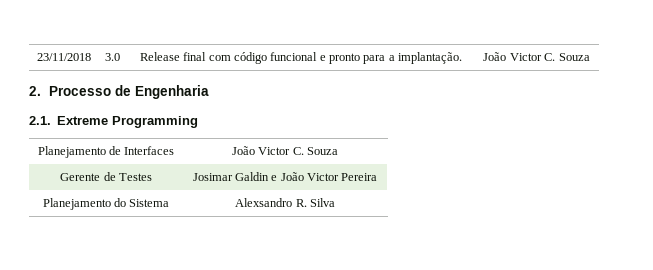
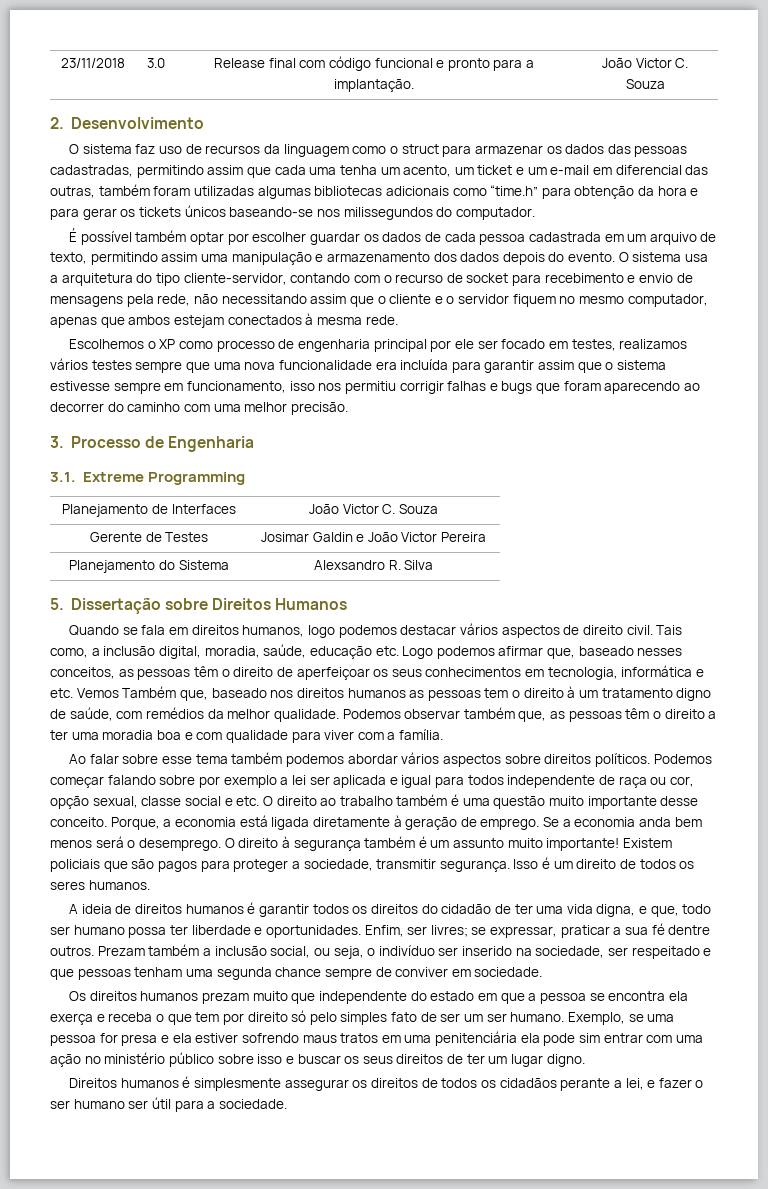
- 2. Processo de Engenharia
+ 2. Desenvolvimento
+ O sistema faz uso de recursos da linguagem como o struct para armazenar os dados das pessoas cadastradas, permitindo assim que cada uma tenha um acento, um ticket e um e-mail em diferencial das outras, também foram utilizadas algumas bibliotecas adicionais como “time.h” para obtenção da hora e para gerar os tickets únicos baseando-se nos milissegundos do computador.
+ É possível também optar por escolher guardar os dados de cada pessoa cadastrada em um arquivo de texto, permitindo assim uma manipulação e armazenamento dos dados depois do evento. O sistema usa a arquitetura do tipo cliente-servidor, contando com o recurso de socket para recebimento e envio de mensagens pela rede, não necessitando assim que o cliente e o servidor fiquem no mesmo computador, apenas que ambos estejam conectados à mesma rede.
+ Escolhemos o XP como processo de engenharia principal por ele ser focado em testes, realizamos vários testes sempre que uma nova funcionalidade era incluída para garantir assim que o sistema estivesse sempre em funcionamento, isso nos permitiu corrigir falhas e bugs que foram aparecendo ao decorrer do caminho com uma melhor precisão.
+ 3. Processo de Engenharia
- 2.1. Extreme Programming
+ 3.1. Extreme Programming
+ 5. Dissertação sobre Direitos Humanos
+ Quando se fala em direitos humanos, logo podemos destacar vários aspectos de direito civil. Tais como, a inclusão digital, moradia, saúde, educação etc. Logo podemos afirmar que, baseado nesses conceitos, as pessoas têm o direito de aperfeiçoar os seus conhecimentos em tecnologia, informática e etc. Vemos Também que, baseado nos direitos humanos as pessoas tem o direito à um tratamento digno de saúde, com remédios da melhor qualidade. Podemos observar também que, as pessoas têm o direito a ter uma moradia boa e com qualidade para viver com a família.
+ Ao falar sobre esse tema também podemos abordar vários aspectos sobre direitos políticos. Podemos começar falando sobre por exemplo a lei ser aplicada e igual para todos independente de raça ou cor, opção sexual, classe social e etc. O direito ao trabalho também é uma questão muito importante desse conceito. Porque, a economia está ligada diretamente à geração de emprego. Se a economia anda bem menos será o desemprego. O direito à segurança também é um assunto muito importante! Existem policiais que são pagos para proteger a sociedade, transmitir segurança. Isso é um direito de todos os seres humanos.
+ A ideia de direitos humanos é garantir todos os direitos do cidadão de ter uma vida digna, e que, todo ser humano possa ter liberdade e oportunidades. Enfim, ser livres; se expressar, praticar a sua fé dentre outros. Prezam também a inclusão social, ou seja, o indivíduo ser inserido na sociedade, ser respeitado e que pessoas tenham uma segunda chance sempre de conviver em sociedade.
+ Os direitos humanos prezam muito que independente do estado em que a pessoa se encontra ela exerça e receba o que tem por direito só pelo simples fato de ser um ser humano. Exemplo, se uma pessoa for presa e ela estiver sofrendo maus tratos em uma penitenciária ela pode sim entrar com uma ação no ministério público sobre isso e buscar os seus direitos de ter um lugar digno.
+ Direitos humanos é simplesmente assegurar os direitos de todos os cidadãos perante a lei, e fazer o ser humano ser útil para a sociedade.

